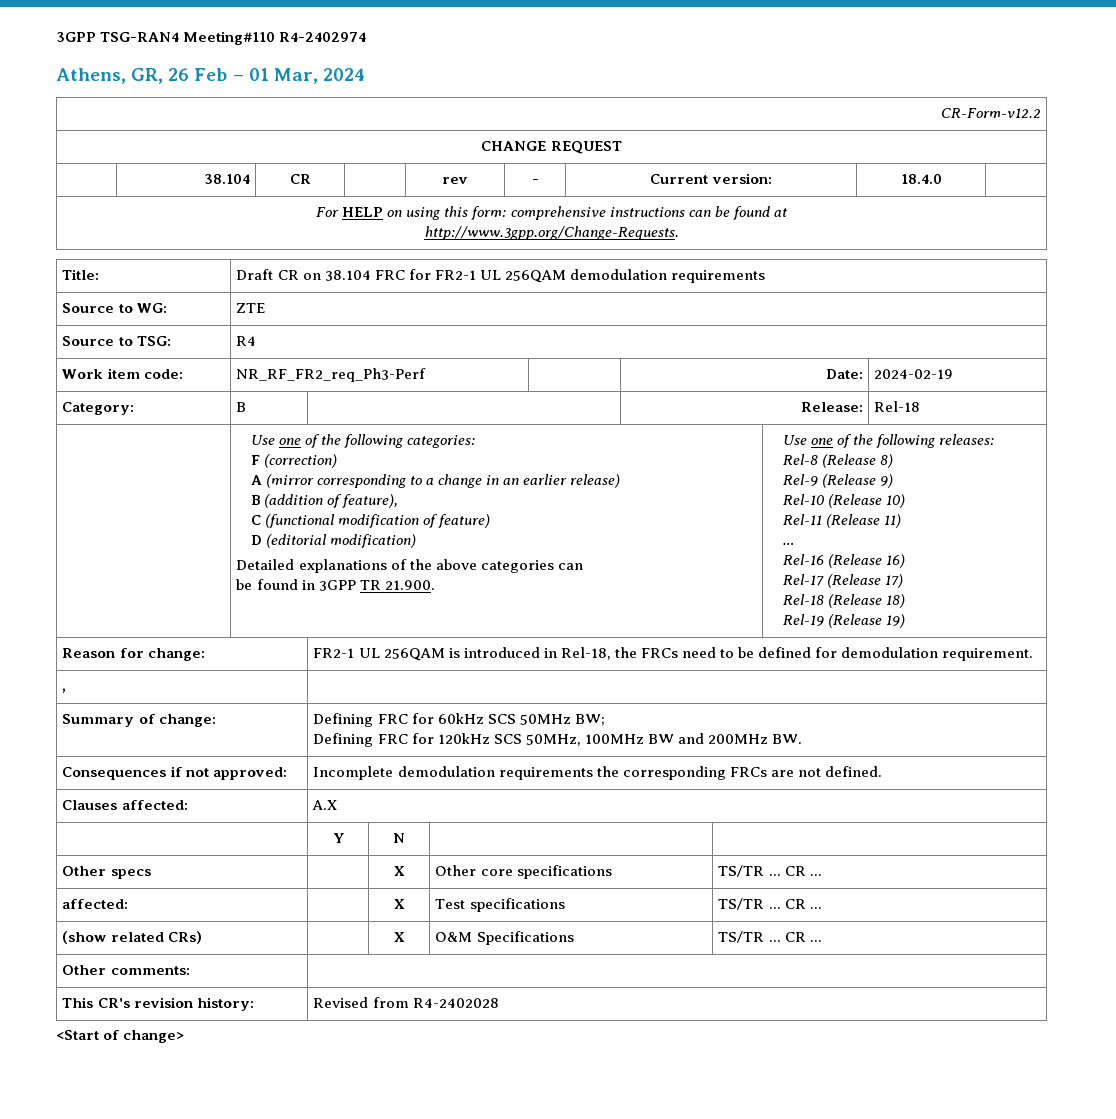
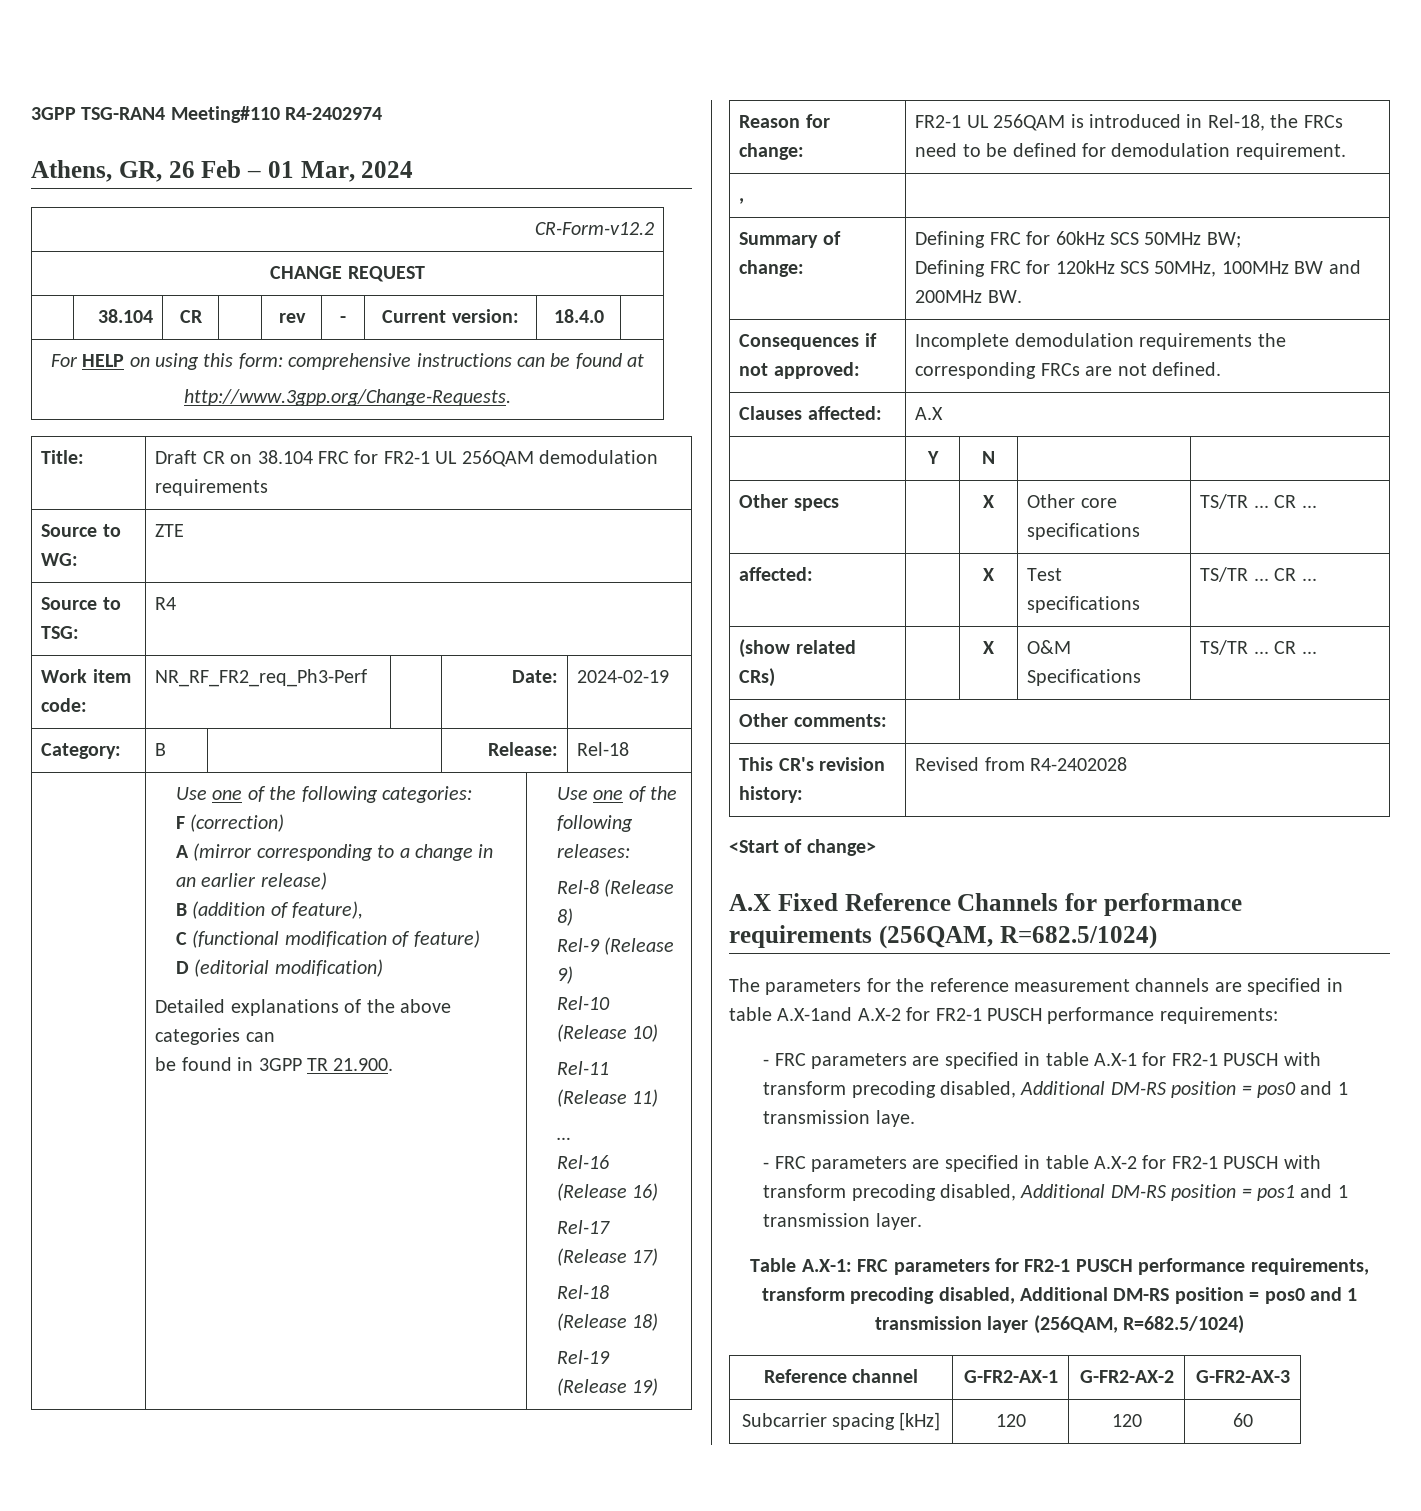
+ A.X Fixed Reference Channels for performance requirements (256QAM, R=682.5/1024)
+ The parameters for the reference measurement channels are specified in table A.X-1and A.X-2 for FR2-1 PUSCH performance requirements:
+ - FRC parameters are specified in table A.X-1 for FR2-1 PUSCH with transform precoding disabled, Additional DM-RS position = pos0 and 1 transmission laye.
+ - FRC parameters are specified in table A.X-2 for FR2-1 PUSCH with transform precoding disabled, Additional DM-RS position = pos1 and 1 transmission layer.
+ Table A.X-1: FRC parameters for FR2-1 PUSCH performance requirements, transform precoding disabled, Additional DM-RS position = pos0 and 1 transmission layer (256QAM, R=682.5/1024)
+ Reference channel | G-FR2-AX-1 | G-FR2-AX-2 | G-FR2-AX-3
+ Subcarrier spacing [kHz] | 120 | 120 | 60

